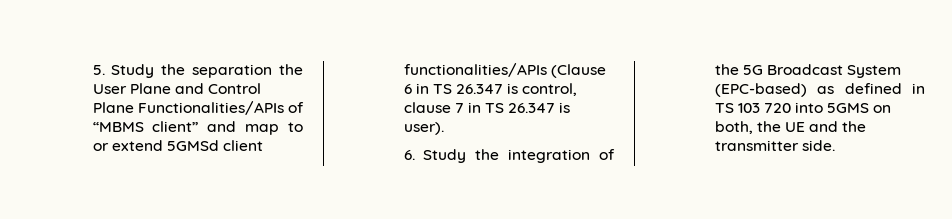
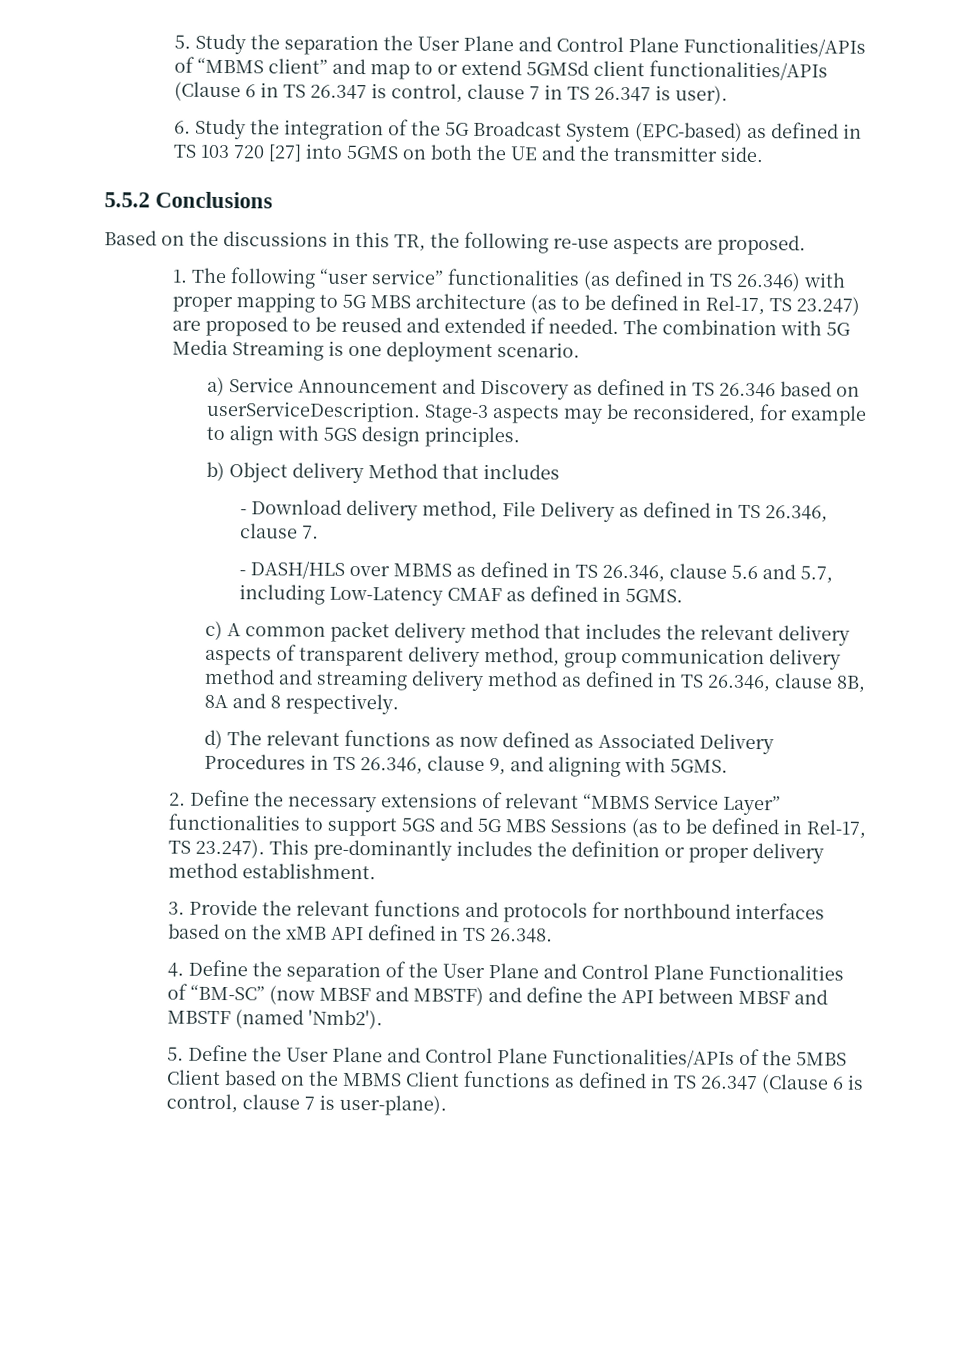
- 6. Study the integration of the 5G Broadcast System (EPC-based) as defined in TS 103 720 into 5GMS on both, the UE and the transmitter side.
+ 6. Study the integration of the 5G Broadcast System (EPC-based) as defined in TS 103 720 [27] into 5GMS on both the UE and the transmitter side.
+ 5.5.2 Conclusions
+ Based on the discussions in this TR, the following re-use aspects are proposed.
+ 1. The following “user service” functionalities (as defined in TS 26.346) with proper mapping to 5G MBS architecture (as to be defined in Rel-17, TS 23.247) are proposed to be reused and extended if needed. The combination with 5G Media Streaming is one deployment scenario.
+ a) Service Announcement and Discovery as defined in TS 26.346 based on userServiceDescription. Stage-3 aspects may be reconsidered, for example to align with 5GS design principles.
+ b) Object delivery Method that includes
+ - Download delivery method, File Delivery as defined in TS 26.346, clause 7.
+ - DASH/HLS over MBMS as defined in TS 26.346, clause 5.6 and 5.7, including Low-Latency CMAF as defined in 5GMS.
+ c) A common packet delivery method that includes the relevant delivery aspects of transparent delivery method, group communication delivery method and streaming delivery method as defined in TS 26.346, clause 8B, 8A and 8 respectively.
+ d) The relevant functions as now defined as Associated Delivery Procedures in TS 26.346, clause 9, and aligning with 5GMS.
+ 2. Define the necessary extensions of relevant “MBMS Service Layer” functionalities to support 5GS and 5G MBS Sessions (as to be defined in Rel-17, TS 23.247). This pre-dominantly includes the definition or proper delivery method establishment.
+ 3. Provide the relevant functions and protocols for northbound interfaces based on the xMB API defined in TS 26.348.
+ 4. Define the separation of the User Plane and Control Plane Functionalities of “BM-SC” (now MBSF and MBSTF) and define the API between MBSF and MBSTF (named 'Nmb2').
+ 5. Define the User Plane and Control Plane Functionalities/APIs of the 5MBS Client based on the MBMS Client functions as defined in TS 26.347 (Clause 6 is control, clause 7 is user-plane).

